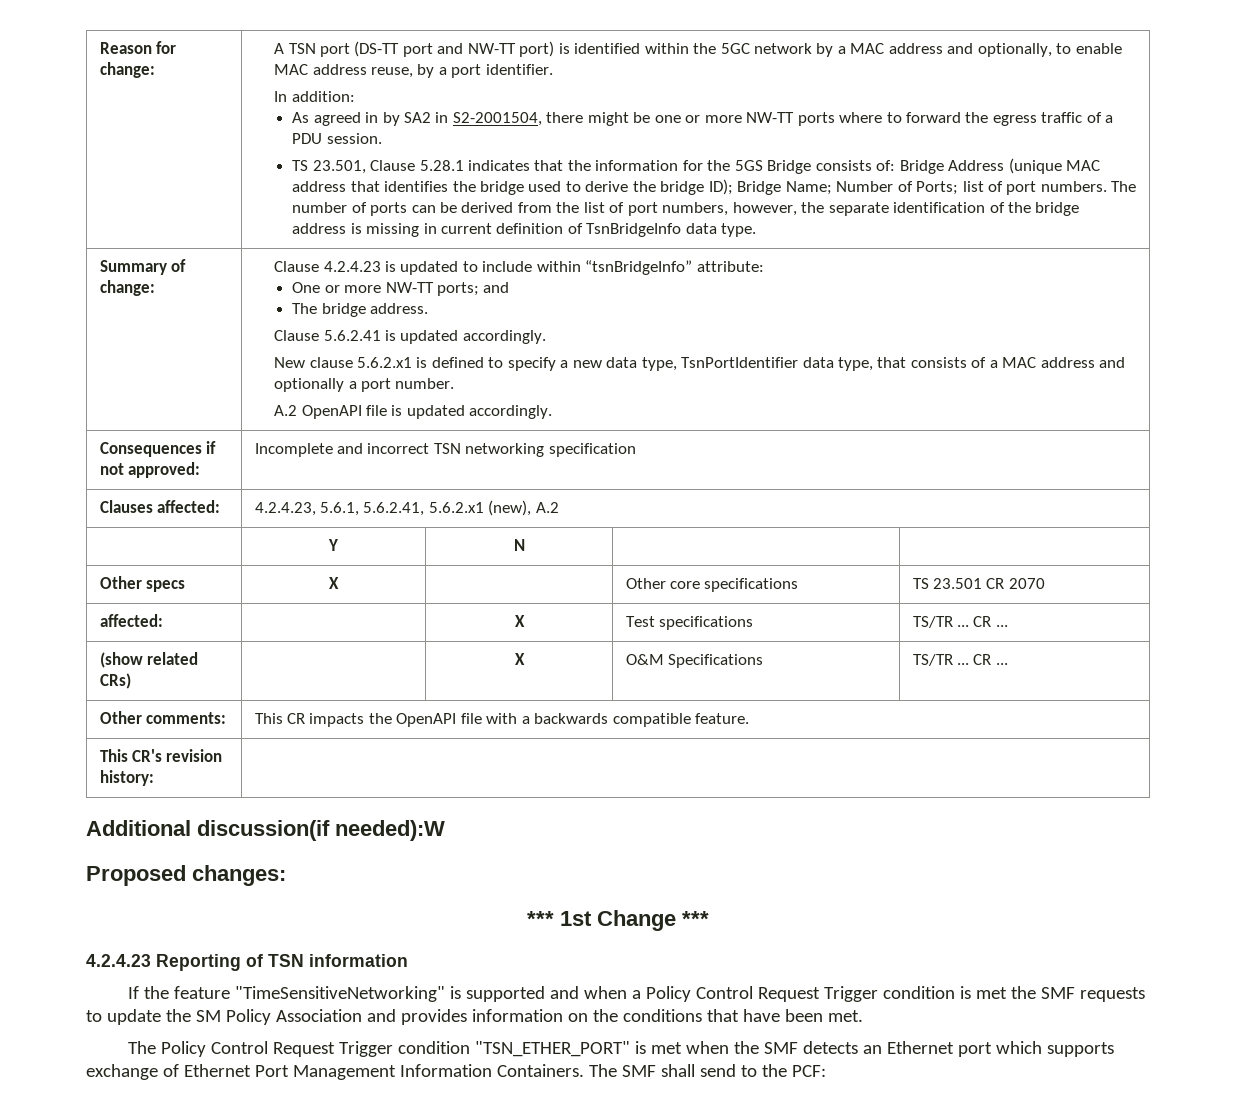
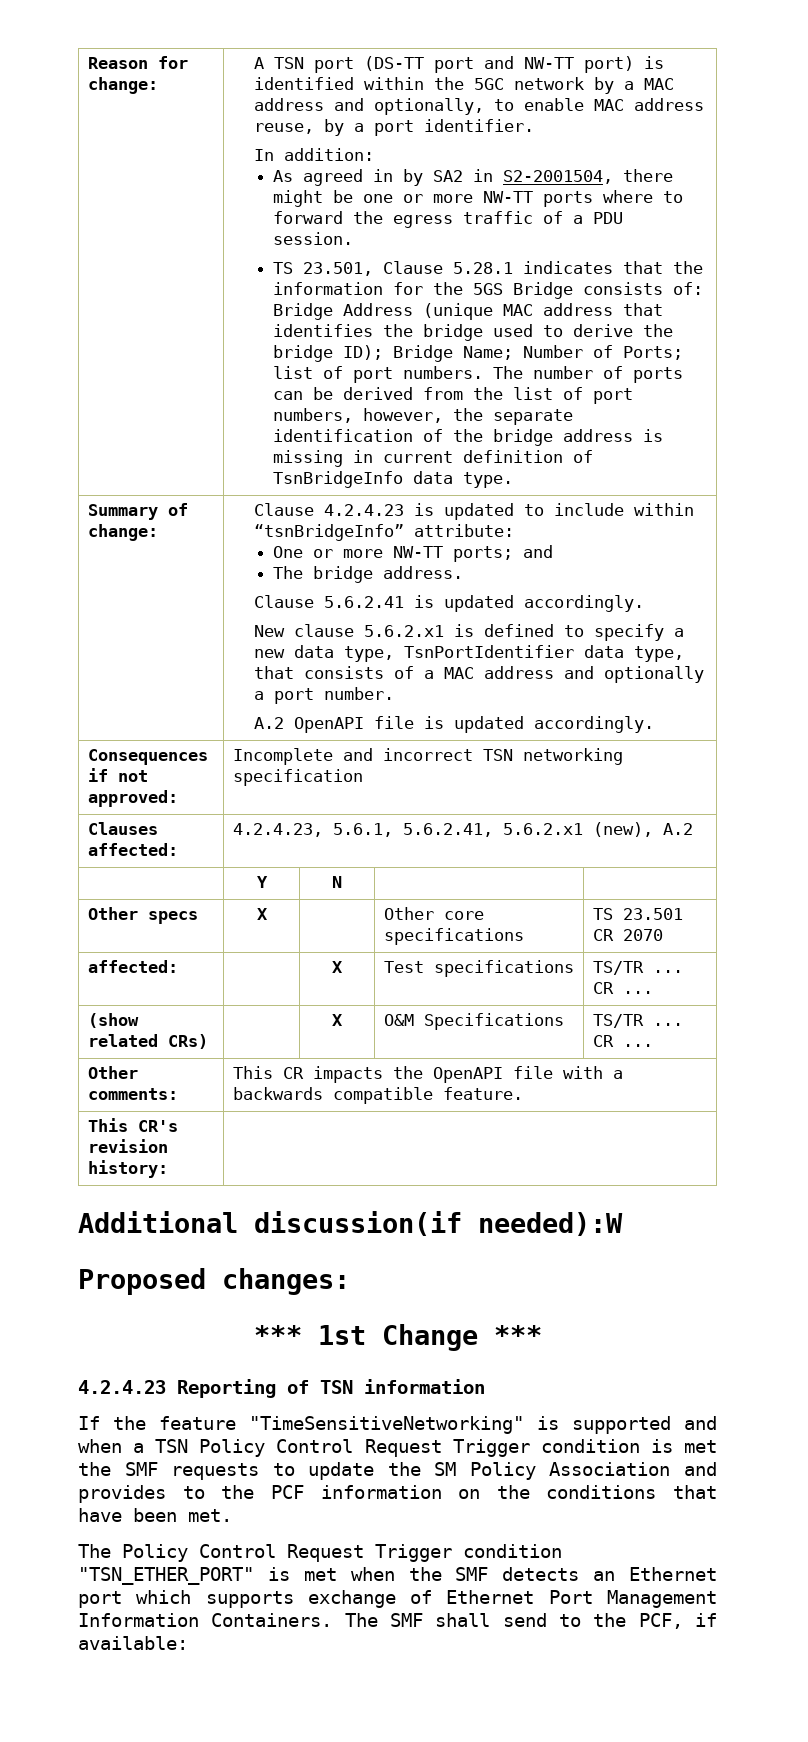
- If the feature "TimeSensitiveNetworking" is supported and when a Policy Control Request Trigger condition is met the SMF requests to update the SM Policy Association and provides information on the conditions that have been met.
+ If the feature "TimeSensitiveNetworking" is supported and when a TSN Policy Control Request Trigger condition is met the SMF requests to update the SM Policy Association and provides to the PCF information on the conditions that have been met.
- The SMF shall send to the PCF:
+ The SMF shall send to the PCF, if available:

